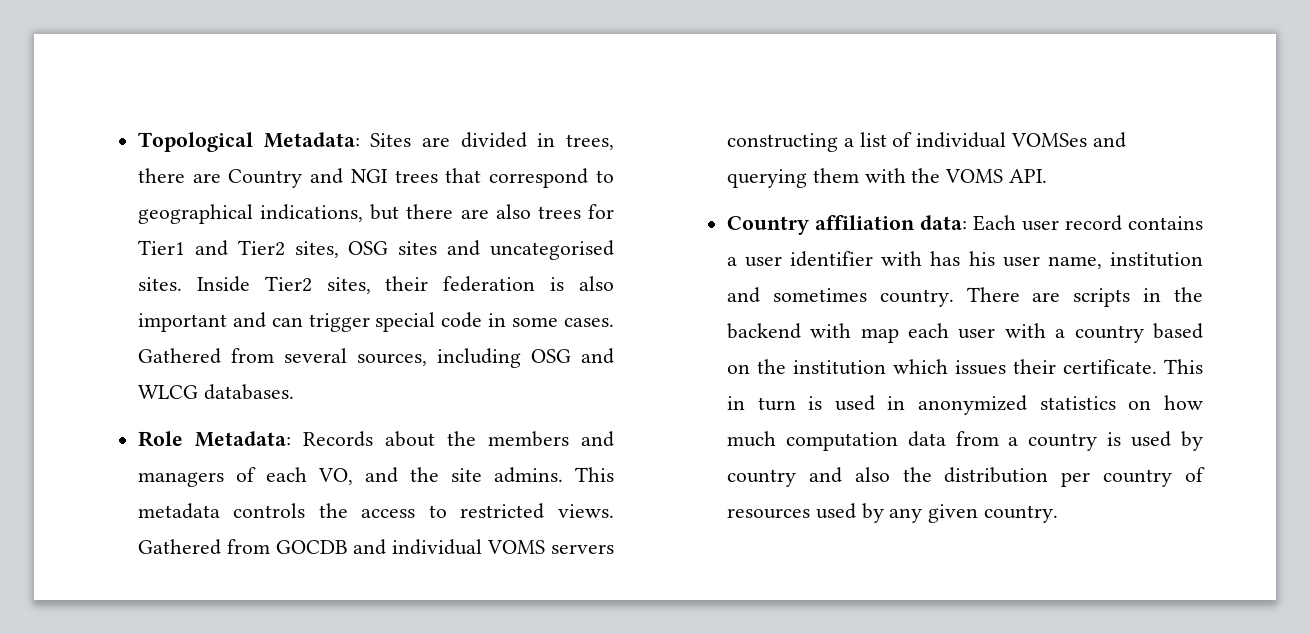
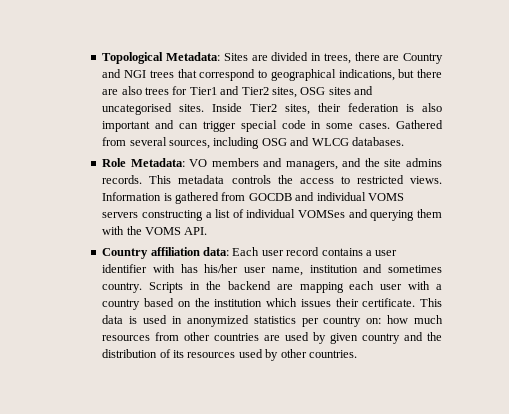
- Role Metadata: Records about the members and managers of each VO, and the site admins.
+ Role Metadata: VO members and managers, and the site admins records.
- Gathered from GOCDB and individual VOMS servers constructing a list of individual VOMSes and querying them with the VOMS API.
+ Information is gathered from GOCDB and individual VOMS servers constructing a list of individual VOMSes and querying them with the VOMS API.
- Country affiliation data: Each user record contains a user identifier with has his user name, institution and sometimes country.
+ Country affiliation data: Each user record contains a user identifier with has his/her user name, institution and sometimes country.
- There are scripts in the backend with map each user with a country based on the institution which issues their certificate.
+ Scripts in the backend are mapping each user with a country based on the institution which issues their certificate.
- This in turn is used in anonymized statistics on how much computation data from a country is used by country and also the distribution per country of resources used by any given country.
+ This data is used in anonymized statistics per country on: how much resources from other countries are used by given country and the distribution of its resources used by other countries.

